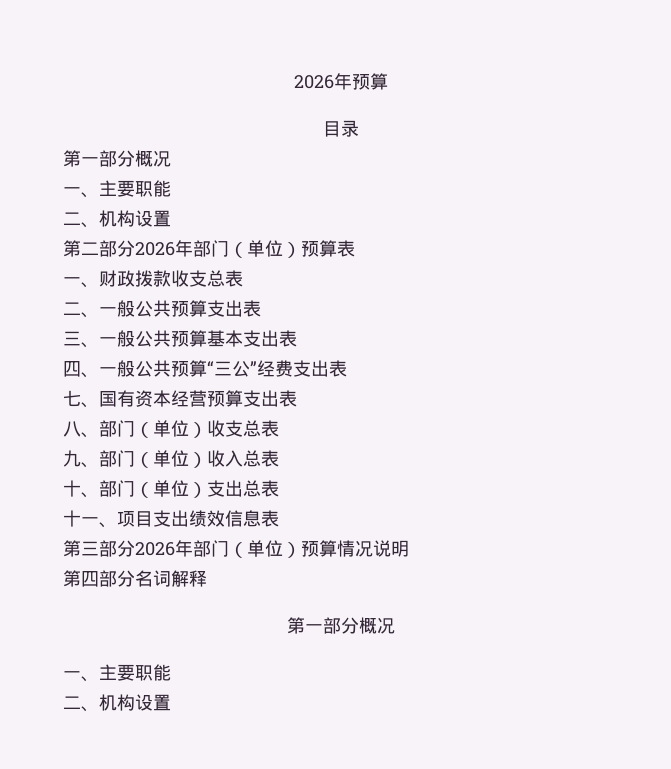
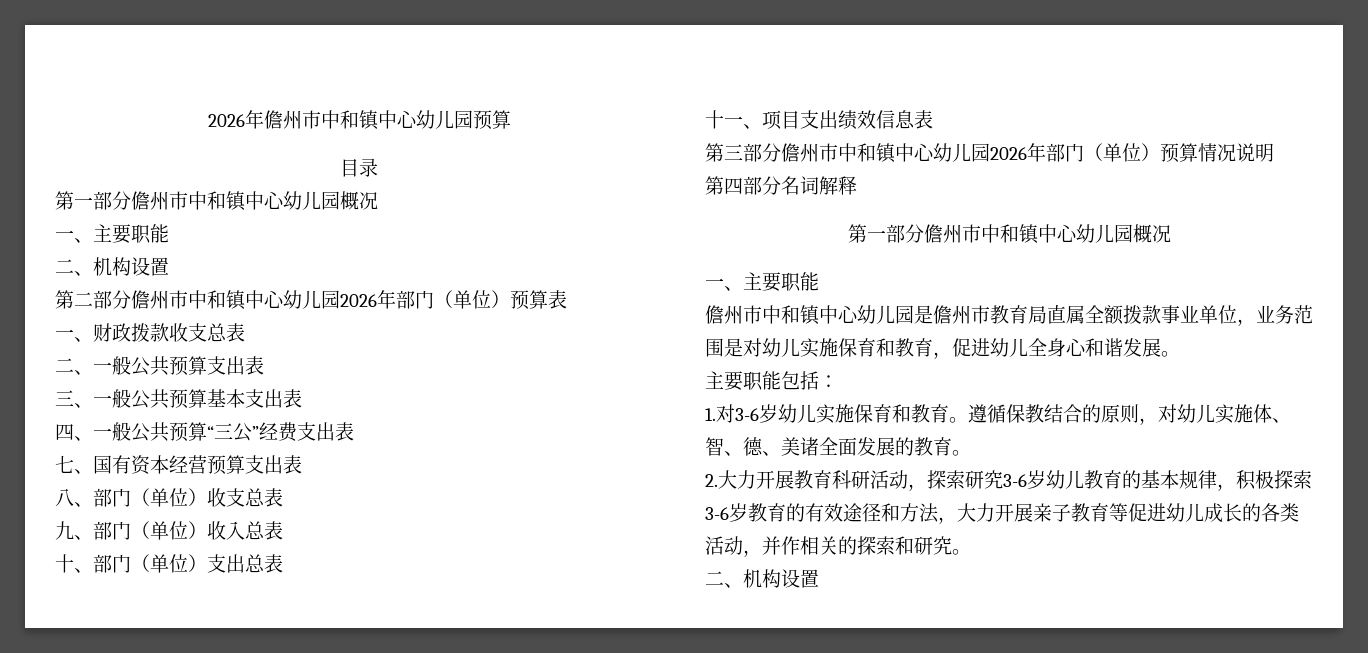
- 2026年预算
+ 2026年儋州市中和镇中心幼儿园预算
  目录
- 第一部分概况
+ 第一部分儋州市中和镇中心幼儿园概况
- 第二部分2026年部门（单位）预算表
+ 第二部分儋州市中和镇中心幼儿园2026年部门（单位）预算表
- 第三部分2026年部门（单位）预算情况说明
+ 第三部分儋州市中和镇中心幼儿园2026年部门（单位）预算情况说明
  第四部分名词解释
- 第一部分概况
+ 第一部分儋州市中和镇中心幼儿园概况
  一、主要职能
+ 儋州市中和镇中心幼儿园是儋州市教育局直属全额拨款事业单位，业务范围是对幼儿实施保育和教育，促进幼儿全身心和谐发展。
+ 主要职能包括：
+ 1.对3-6岁幼儿实施保育和教育。遵循保教结合的原则，对幼儿实施体、智、德、美诸全面发展的教育。
+ 2.大力开展教育科研活动，探索研究3-6岁幼儿教育的基本规律，积极探索3-6岁教育的有效途径和方法，大力开展亲子教育等促进幼儿成长的各类活动，并作相关的探索和研究。

